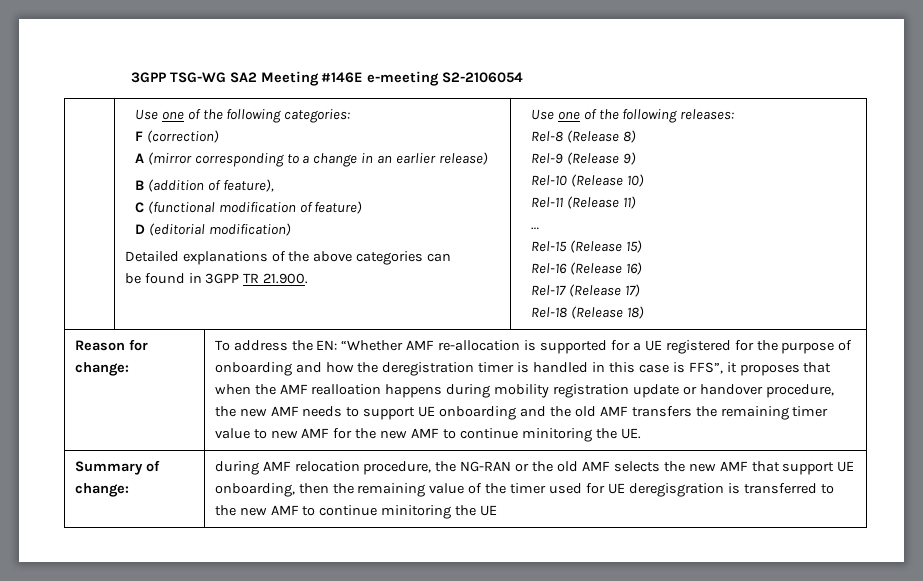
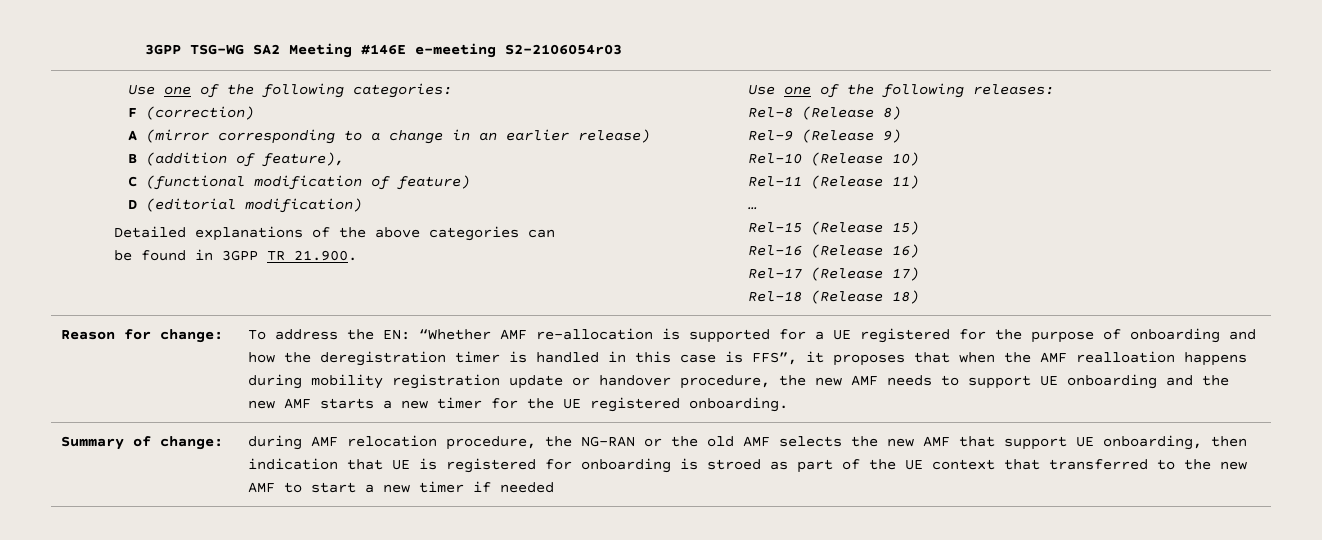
- 3GPP TSG-WG SA2 Meeting #146E e-meeting S2-2106054
+ 3GPP TSG-WG SA2 Meeting #146E e-meeting S2-2106054r03
- To address the EN: “Whether AMF re-allocation is supported for a UE registered for the purpose of onboarding and how the deregistration timer is handled in this case is FFS”, it proposes that when the AMF realloation happens during mobility registration update or handover procedure, the new AMF needs to support UE onboarding and the old AMF transfers the remaining timer value to new AMF for the new AMF to continue minitoring the UE.
+ To address the EN: “Whether AMF re-allocation is supported for a UE registered for the purpose of onboarding and how the deregistration timer is handled in this case is FFS”, it proposes that when the AMF realloation happens during mobility registration update or handover procedure, the new AMF needs to support UE onboarding and the new AMF starts a new timer for the UE registered onboarding.
- during AMF relocation procedure, the NG-RAN or the old AMF selects the new AMF that support UE onboarding, then the remaining value of the timer used for UE deregisgration is transferred to the new AMF to continue minitoring the UE
+ during AMF relocation procedure, the NG-RAN or the old AMF selects the new AMF that support UE onboarding, then indication that UE is registered for onboarding is stroed as part of the UE context that transferred to the new AMF to start a new timer if needed

